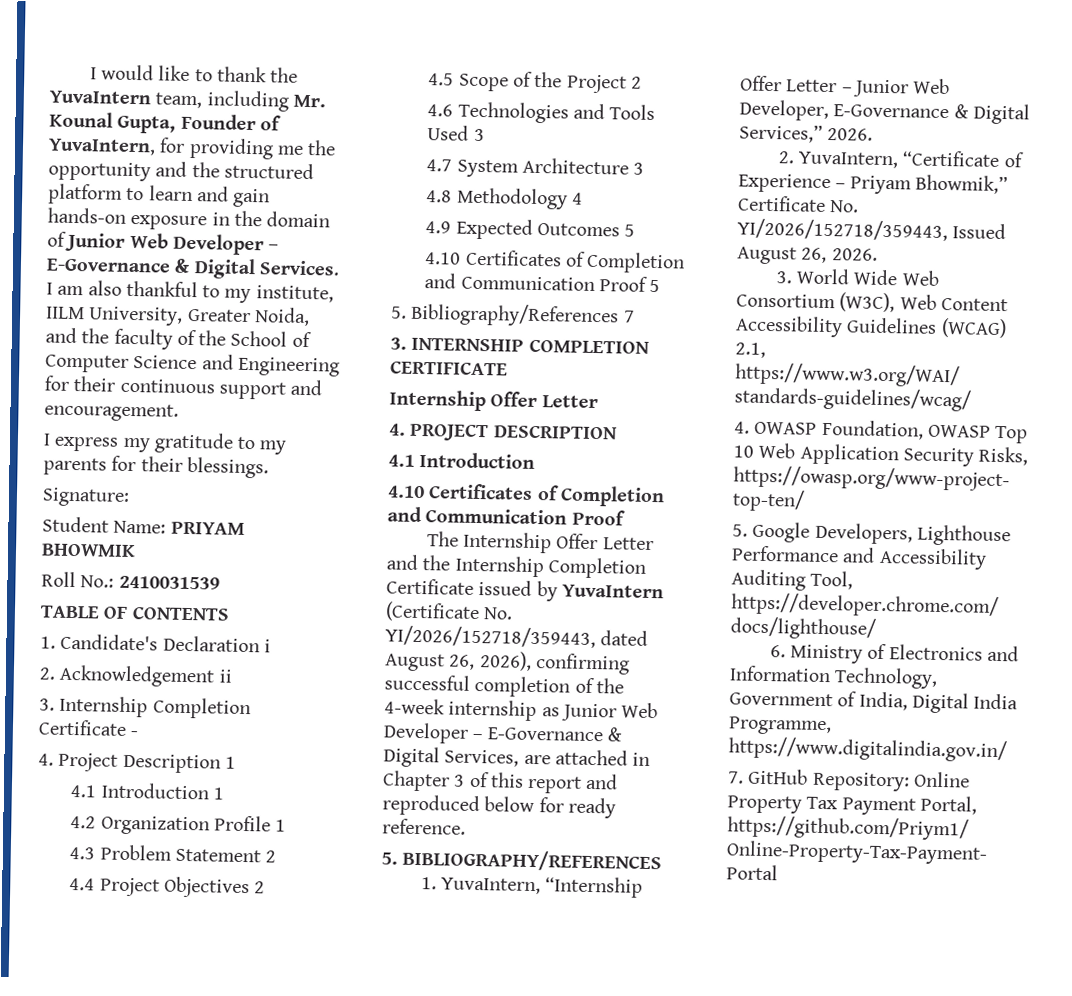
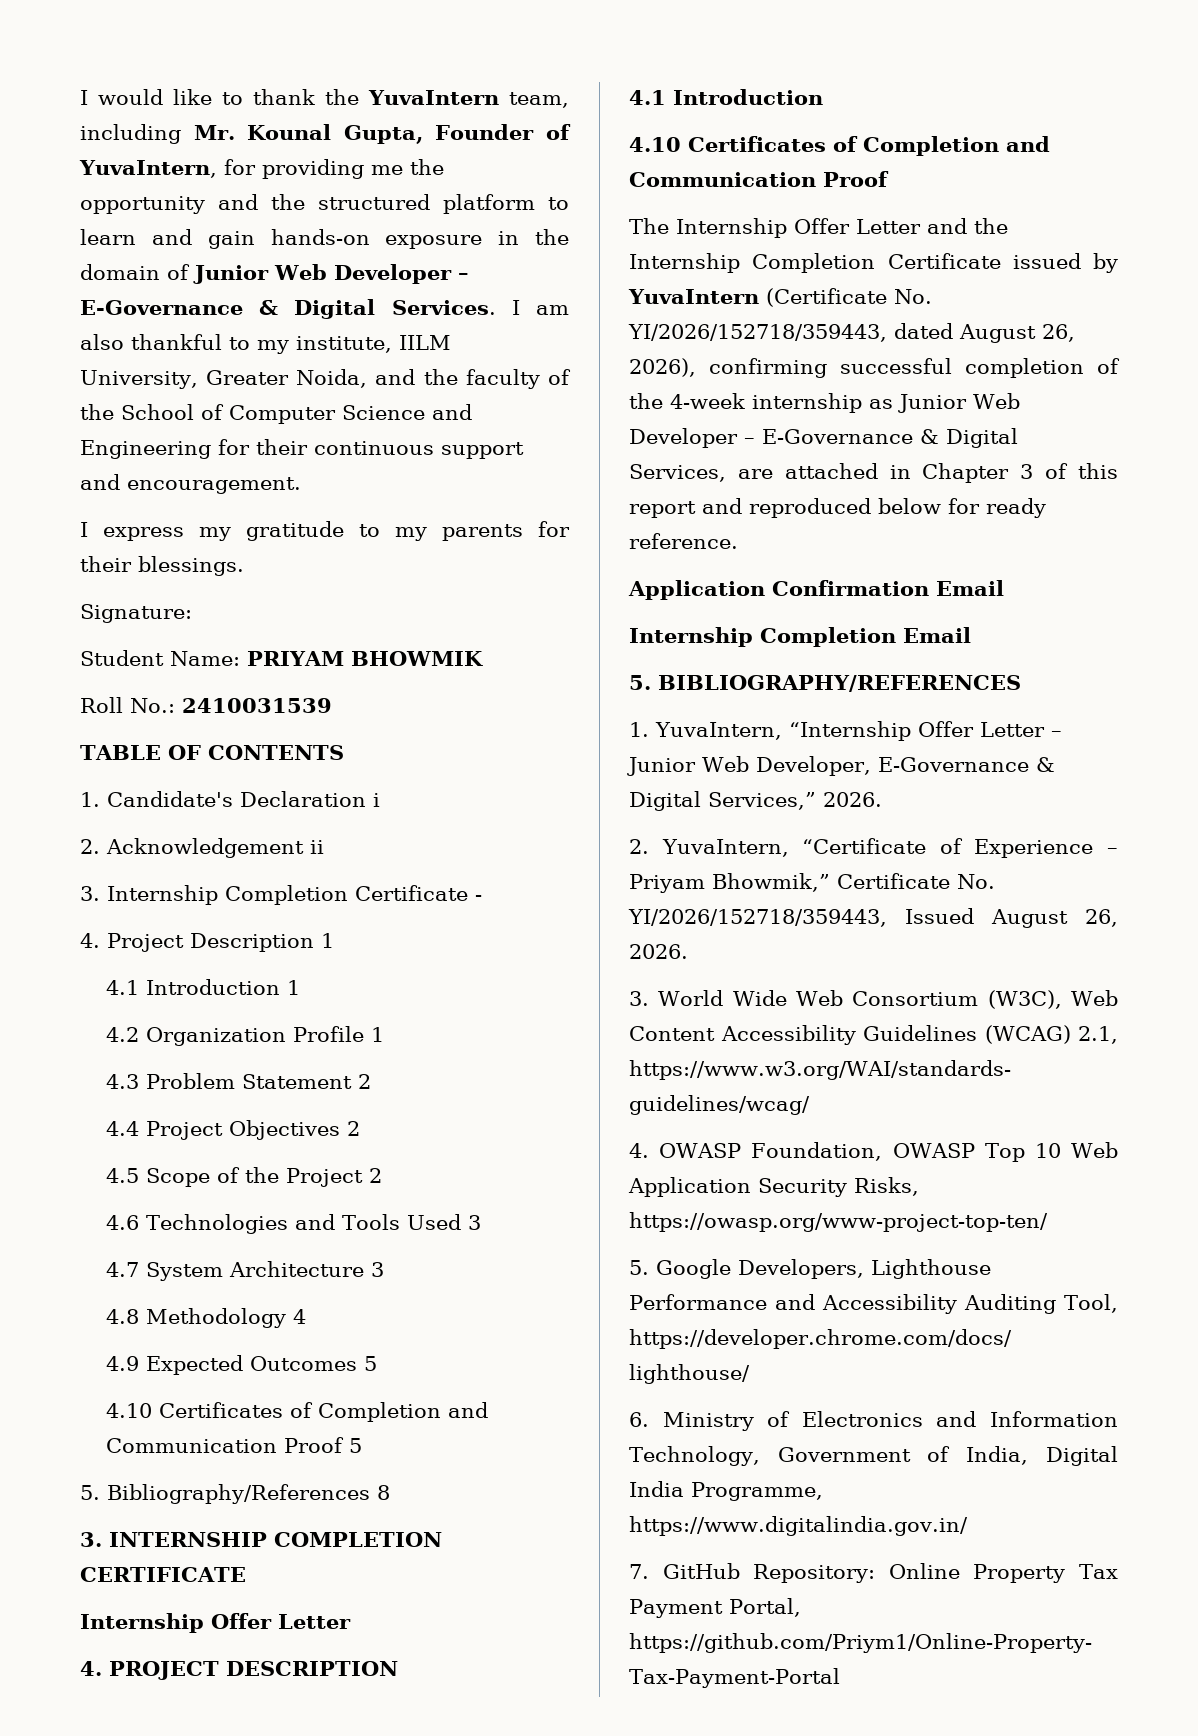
- 5. Bibliography/References 7
+ 5. Bibliography/References 8
+ Application Confirmation Email
+ Internship Completion Email

